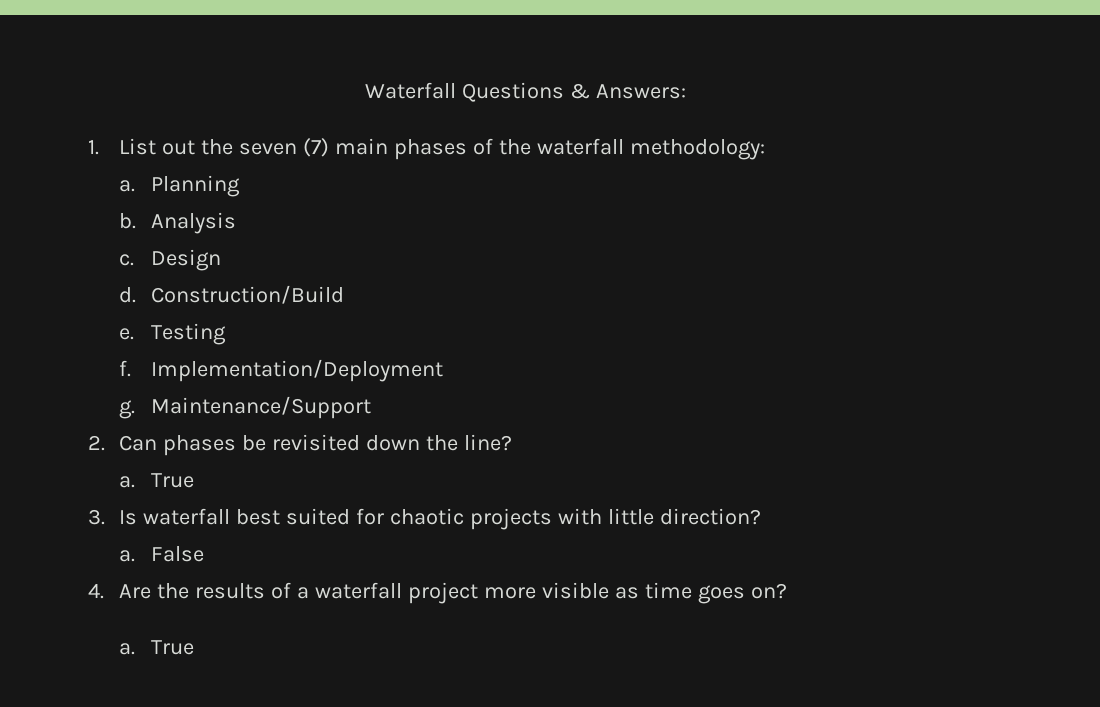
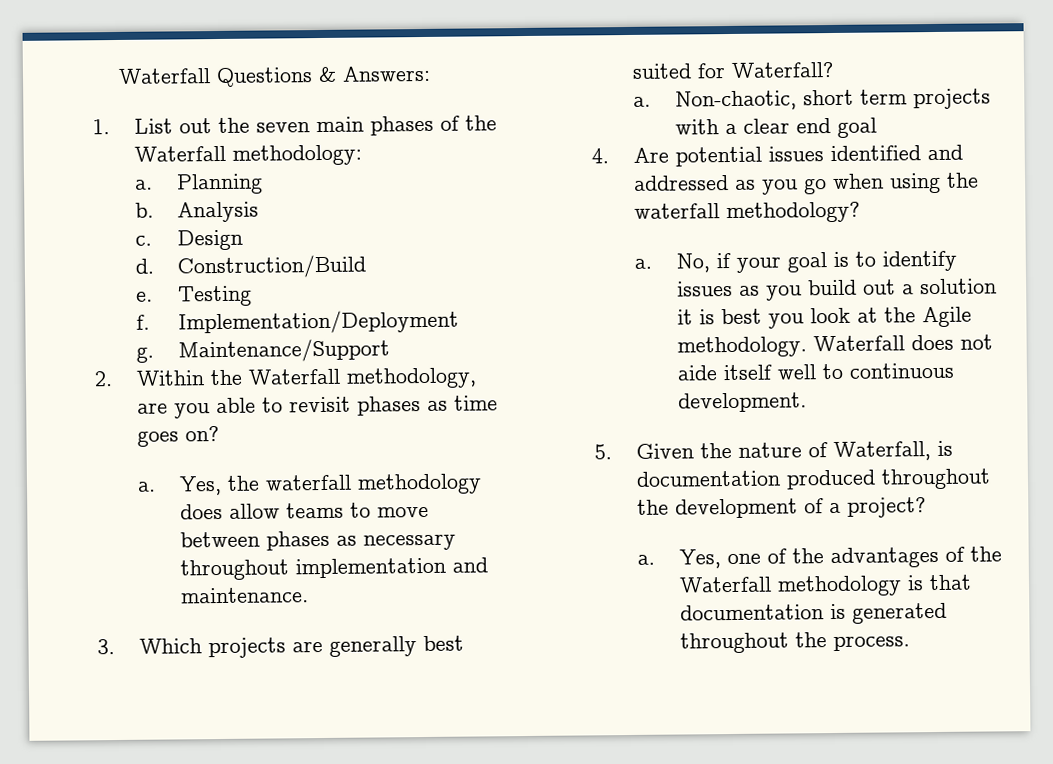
- 1. List out the seven (7) main phases of the waterfall methodology:
+ 1. List out the seven main phases of the Waterfall methodology:
- 2. Can phases be revisited down the line?
- a. True
- 3. Is waterfall best suited for chaotic projects with little direction?
- a. False
- 4. Are the results of a waterfall project more visible as time goes on?
- a. True
+ 2. Within the Waterfall methodology, are you able to revisit phases as time goes on?
+ a. Yes, the waterfall methodology does allow teams to move between phases as necessary throughout implementation and maintenance.
+ 3. Which projects are generally best suited for Waterfall?
+ a. Non-chaotic, short term projects with a clear end goal
+ 4. Are potential issues identified and addressed as you go when using the waterfall methodology?
+ a. No, if your goal is to identify issues as you build out a solution it is best you look at the Agile methodology. Waterfall does not aide itself well to continuous development.
+ 5. Given the nature of Waterfall, is documentation produced throughout the development of a project?
+ a. Yes, one of the advantages of the Waterfall methodology is that documentation is generated throughout the process.

